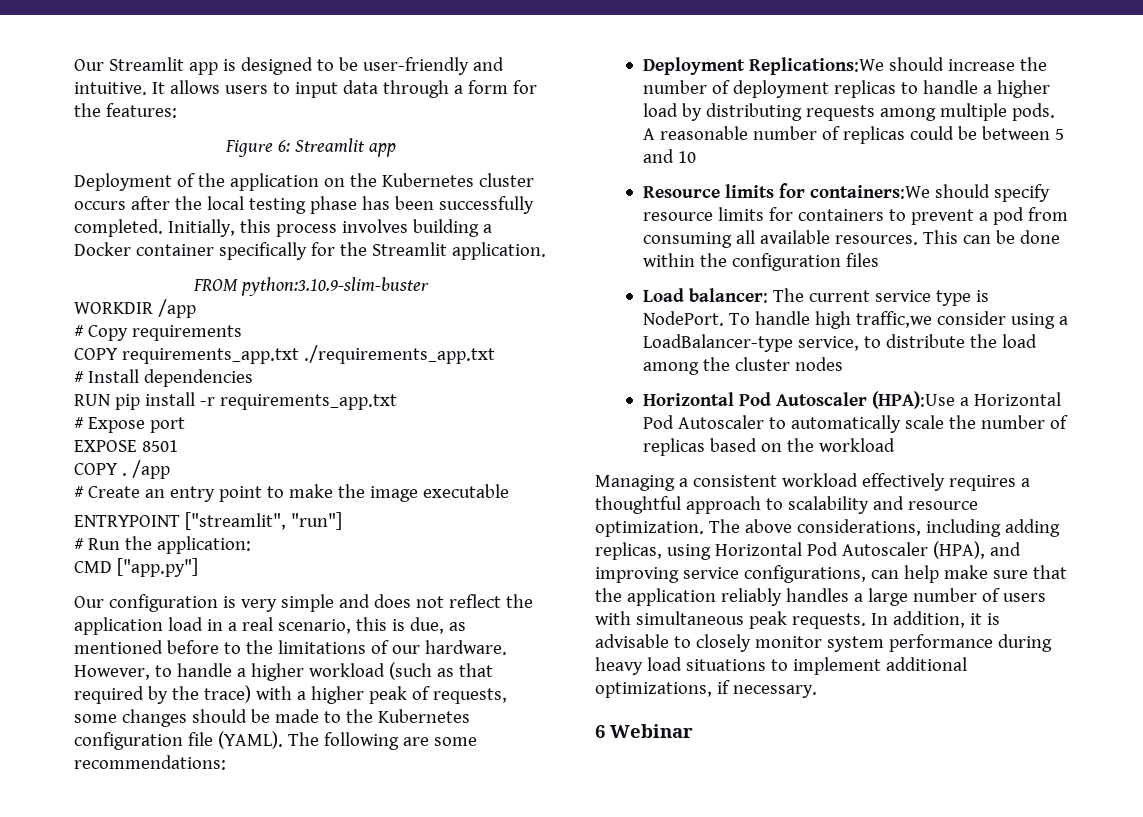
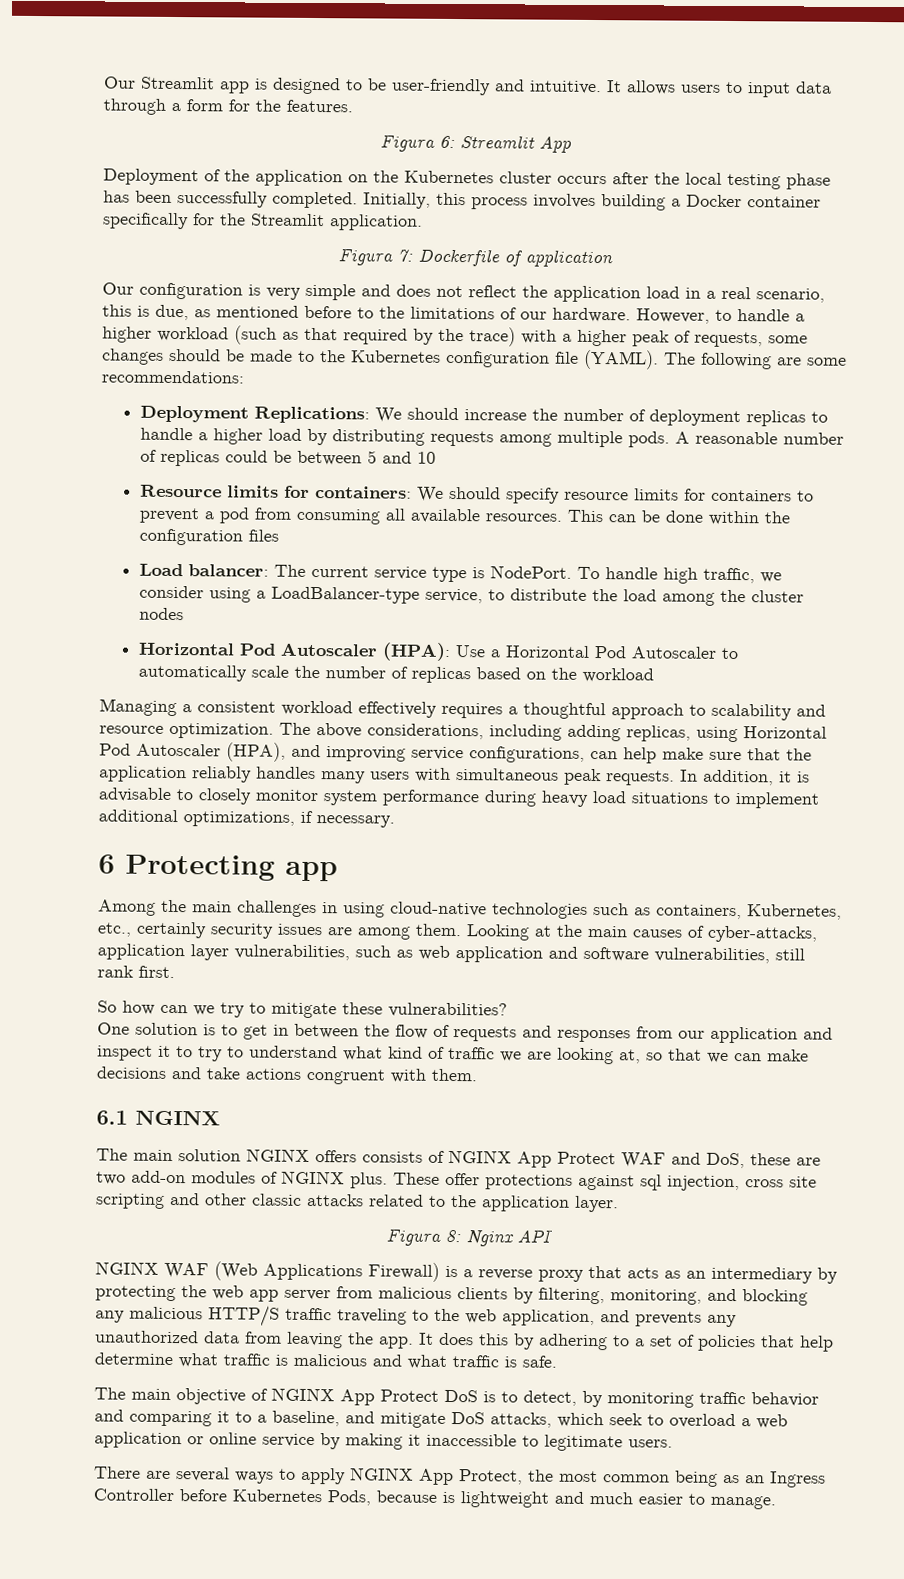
- It allows users to input data through a form for the features:
- Figure 6: Streamlit app
+ It allows users to input data through a form for the features.
+ Figura 6: Streamlit App
- FROM python:3.10.9-slim-buster
- WORKDIR /app
- # Copy requirements
- COPY requirements_app.txt ./requirements_app.txt
- # Install dependencies
- RUN pip install -r requirements_app.txt
- # Expose port
- EXPOSE 8501
- COPY . /app
- # Create an entry point to make the image executable
- ENTRYPOINT ["streamlit", "run"]
- # Run the application:
- CMD ["app.py"]
+ Figura 7: Dockerfile of application
- Deployment Replications:We should increase the number of deployment replicas to handle a higher load by distributing requests among multiple pods.
+ Deployment Replications: We should increase the number of deployment replicas to handle a higher load by distributing requests among multiple pods.
- Resource limits for containers:We should specify resource limits for containers to prevent a pod from consuming all available resources.
+ Resource limits for containers: We should specify resource limits for containers to prevent a pod from consuming all available resources.
- To handle high traffic,we consider using a LoadBalancer-type service, to distribute the load among the cluster nodes
+ To handle high traffic, we consider using a LoadBalancer-type service, to distribute the load among the cluster nodes
- Horizontal Pod Autoscaler (HPA):Use a Horizontal Pod Autoscaler to automatically scale the number of replicas based on the workload
+ Horizontal Pod Autoscaler (HPA): Use a Horizontal Pod Autoscaler to automatically scale the number of replicas based on the workload
- The above considerations, including adding replicas, using Horizontal Pod Autoscaler (HPA), and improving service configurations, can help make sure that the application reliably handles a large number of users with simultaneous peak requests.
+ The above considerations, including adding replicas, using Horizontal Pod Autoscaler (HPA), and improving service configurations, can help make sure that the application reliably handles many users with simultaneous peak requests.
- 6 Webinar
+ 6 Protecting app
+ Among the main challenges in using cloud-native technologies such as containers, Kubernetes, etc., certainly security issues are among them. Looking at the main causes of cyber-attacks, application layer vulnerabilities, such as web application and software vulnerabilities, still rank first.
+ So how can we try to mitigate these vulnerabilities?
+ One solution is to get in between the flow of requests and responses from our application and inspect it to try to understand what kind of traffic we are looking at, so that we can make decisions and take actions congruent with them.
+ 6.1 NGINX
+ The main solution NGINX offers consists of NGINX App Protect WAF and DoS, these are two add-on modules of NGINX plus. These offer protections against sql injection, cross site scripting and other classic attacks related to the application layer.
+ Figura 8: Nginx API
+ NGINX WAF (Web Applications Firewall) is a reverse proxy that acts as an intermediary by protecting the web app server from malicious clients by filtering, monitoring, and blocking any malicious HTTP/S traffic traveling to the web application, and prevents any unauthorized data from leaving the app. It does this by adhering to a set of policies that help determine what traffic is malicious and what traffic is safe.
+ The main objective of NGINX App Protect DoS is to detect, by monitoring traffic behavior and comparing it to a baseline, and mitigate DoS attacks, which seek to overload a web application or online service by making it inaccessible to legitimate users.
+ There are several ways to apply NGINX App Protect, the most common being as an Ingress Controller before Kubernetes Pods, because is lightweight and much easier to manage.

